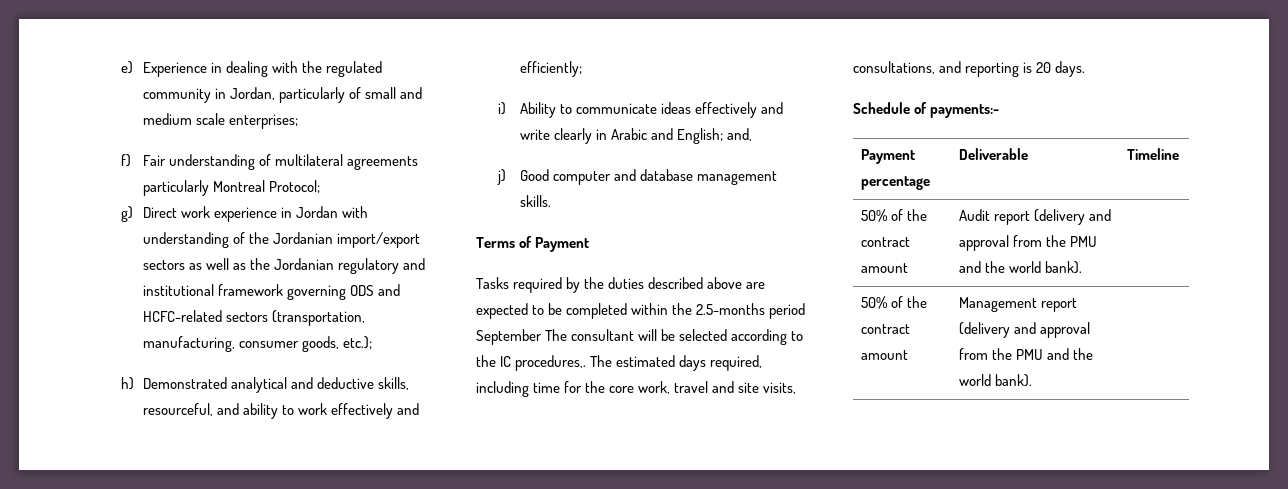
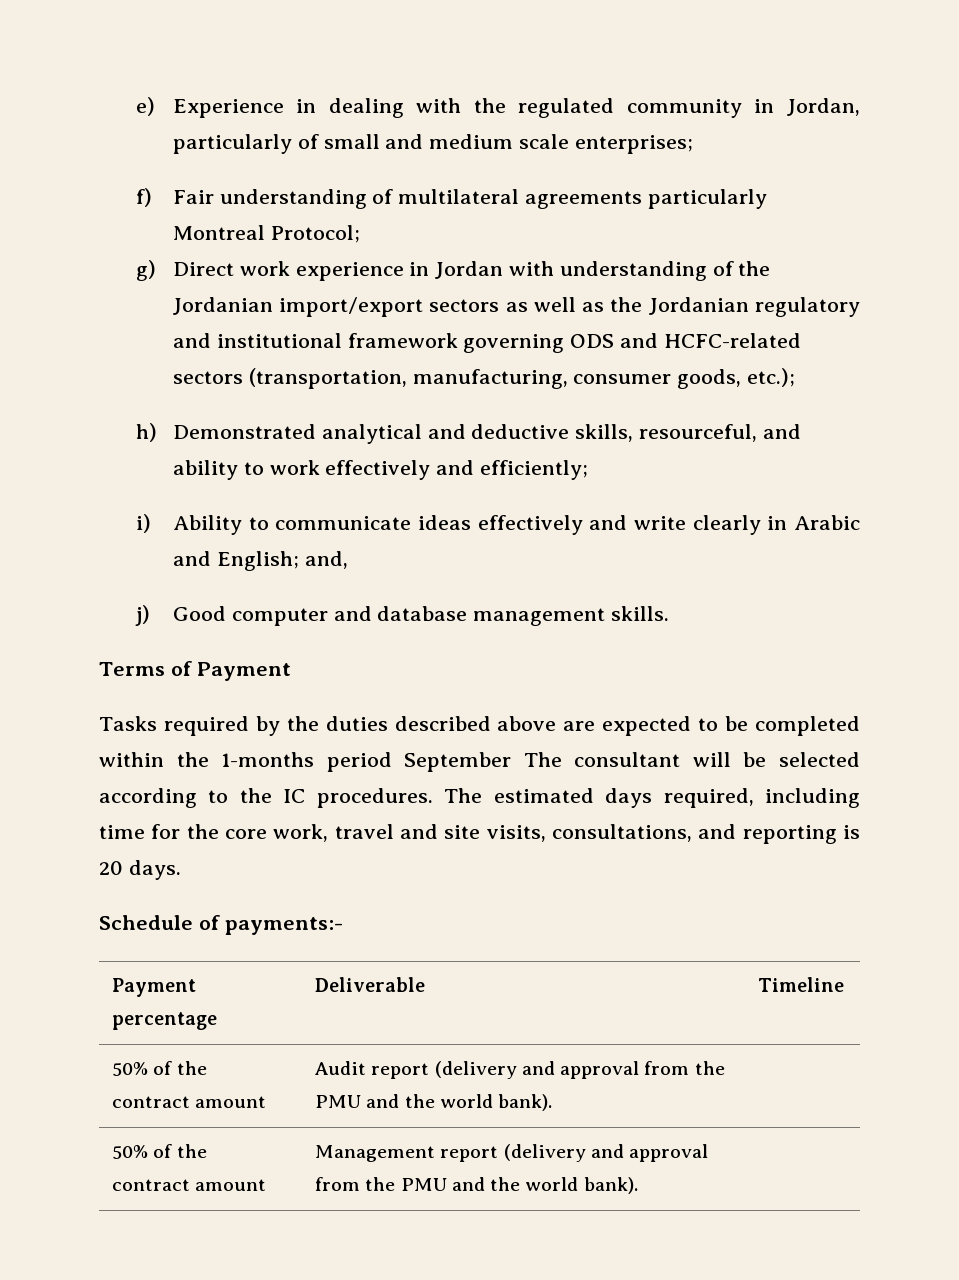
- Tasks required by the duties described above are expected to be completed within the 2.5-months period September The consultant will be selected according to the IC procedures,.
+ Tasks required by the duties described above are expected to be completed within the 1-months period September The consultant will be selected according to the IC procedures.

